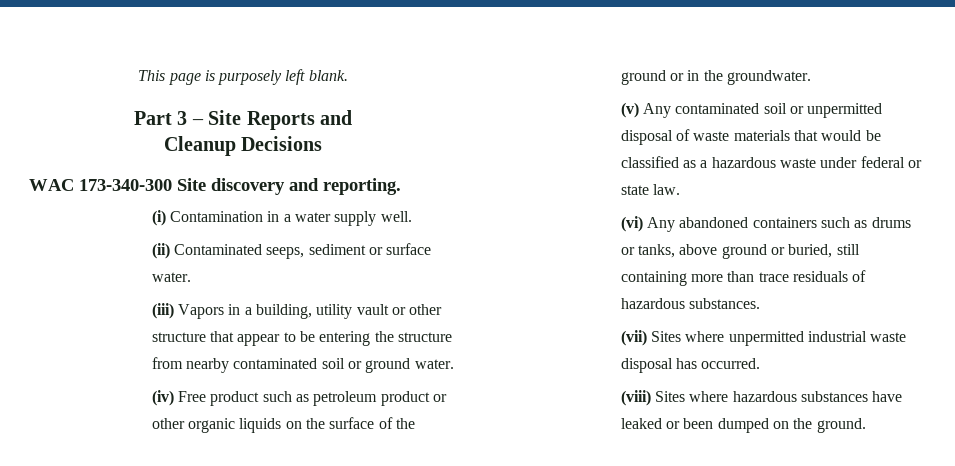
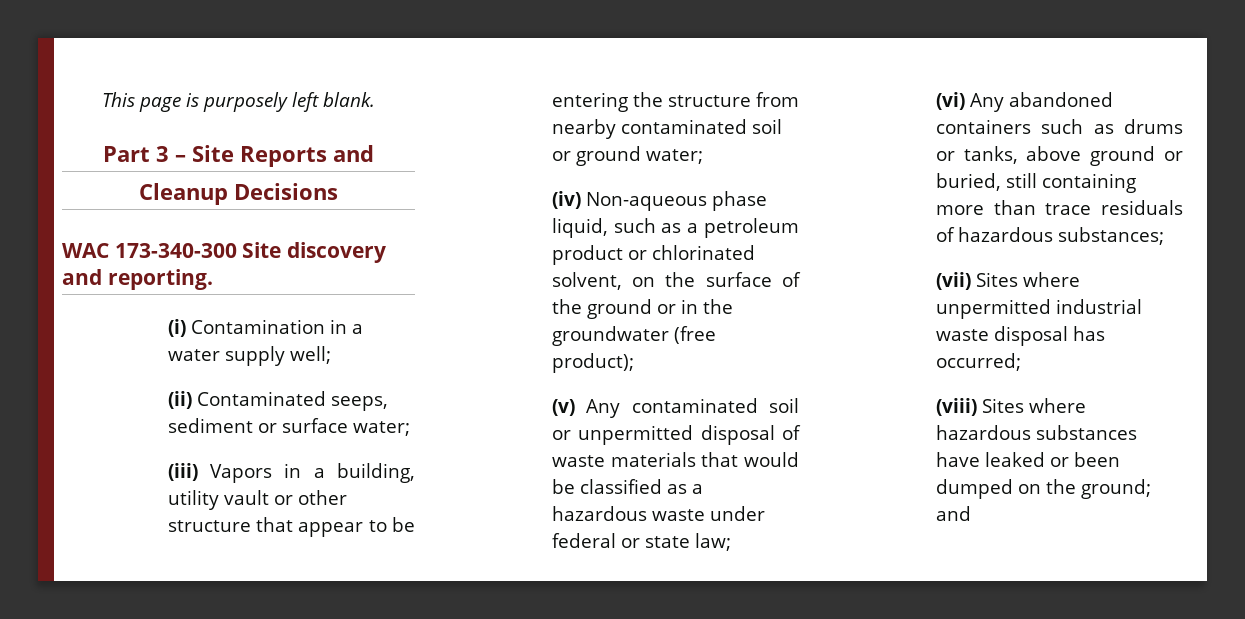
- (i) Contamination in a water supply well.
+ (i) Contamination in a water supply well;
- (ii) Contaminated seeps, sediment or surface water.
+ (ii) Contaminated seeps, sediment or surface water;
- (iii) Vapors in a building, utility vault or other structure that appear to be entering the structure from nearby contaminated soil or ground water.
+ (iii) Vapors in a building, utility vault or other structure that appear to be entering the structure from nearby contaminated soil or ground water;
- (iv) Free product such as petroleum product or other organic liquids on the surface of the ground or in the groundwater.
+ (iv) Non-aqueous phase liquid, such as a petroleum product or chlorinated solvent, on the surface of the ground or in the groundwater (free product);
- (v) Any contaminated soil or unpermitted disposal of waste materials that would be classified as a hazardous waste under federal or state law.
+ (v) Any contaminated soil or unpermitted disposal of waste materials that would be classified as a hazardous waste under federal or state law;
- (vi) Any abandoned containers such as drums or tanks, above ground or buried, still containing more than trace residuals of hazardous substances.
+ (vi) Any abandoned containers such as drums or tanks, above ground or buried, still containing more than trace residuals of hazardous substances;
- (vii) Sites where unpermitted industrial waste disposal has occurred.
+ (vii) Sites where unpermitted industrial waste disposal has occurred;
- (viii) Sites where hazardous substances have leaked or been dumped on the ground.
+ (viii) Sites where hazardous substances have leaked or been dumped on the ground; and

